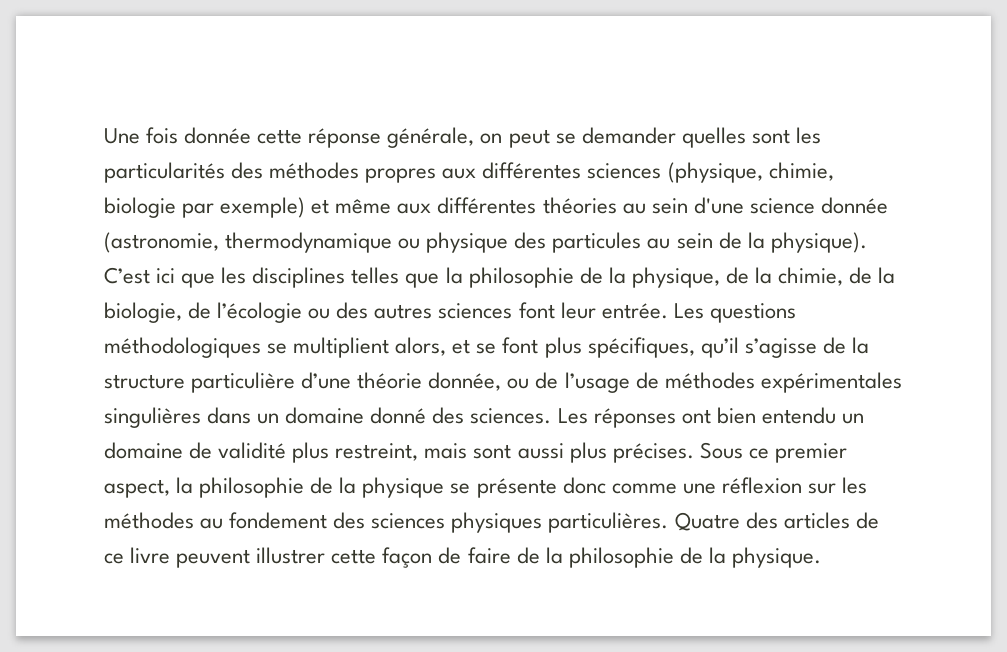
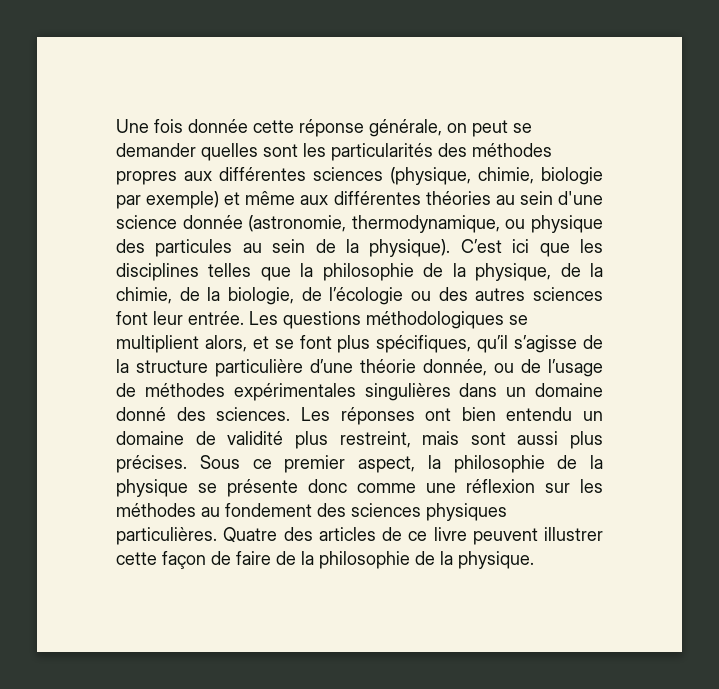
- Une fois donnée cette réponse générale, on peut se demander quelles sont les particularités des méthodes propres aux différentes sciences (physique, chimie, biologie par exemple) et même aux différentes théories au sein d'une science donnée (astronomie, thermodynamique ou physique des particules au sein de la physique).
+ Une fois donnée cette réponse générale, on peut se demander quelles sont les particularités des méthodes propres aux différentes sciences (physique, chimie, biologie par exemple) et même aux différentes théories au sein d'une science donnée (astronomie, thermodynamique, ou physique des particules au sein de la physique).

